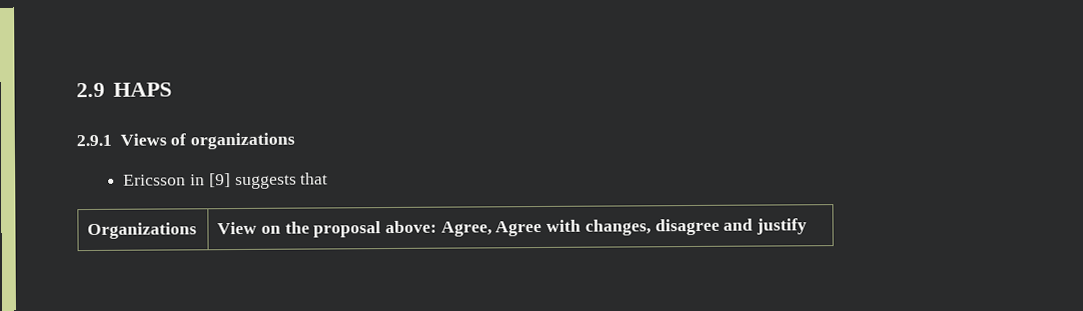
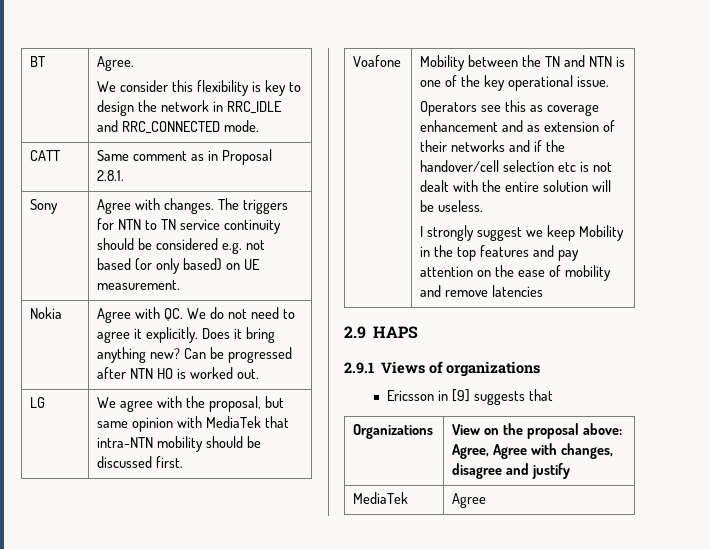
+ BT | Agree.
+ We consider this flexibility is key to design the network in RRC_IDLE and RRC_CONNECTED mode.
+ CATT | Same comment as in Proposal 2.8.1.
+ Sony | Agree with changes. The triggers for NTN to TN service continuity should be considered e.g. not based (or only based) on UE measurement.
+ Nokia | Agree with QC. We do not need to agree it explicitly. Does it bring anything new? Can be progressed after NTN HO is worked out.
+ LG | We agree with the proposal, but same opinion with MediaTek that intra-NTN mobility should be discussed first.
+ Voafone | Mobility between the TN and NTN is one of the key operational issue.
+ Operators see this as coverage enhancement and as extension of their networks and if the handover/cell selection etc is not dealt with the entire solution will be useless.
+ I strongly suggest we keep Mobility in the top features and pay attention on the ease of mobility and remove latencies
+ MediaTek | Agree

